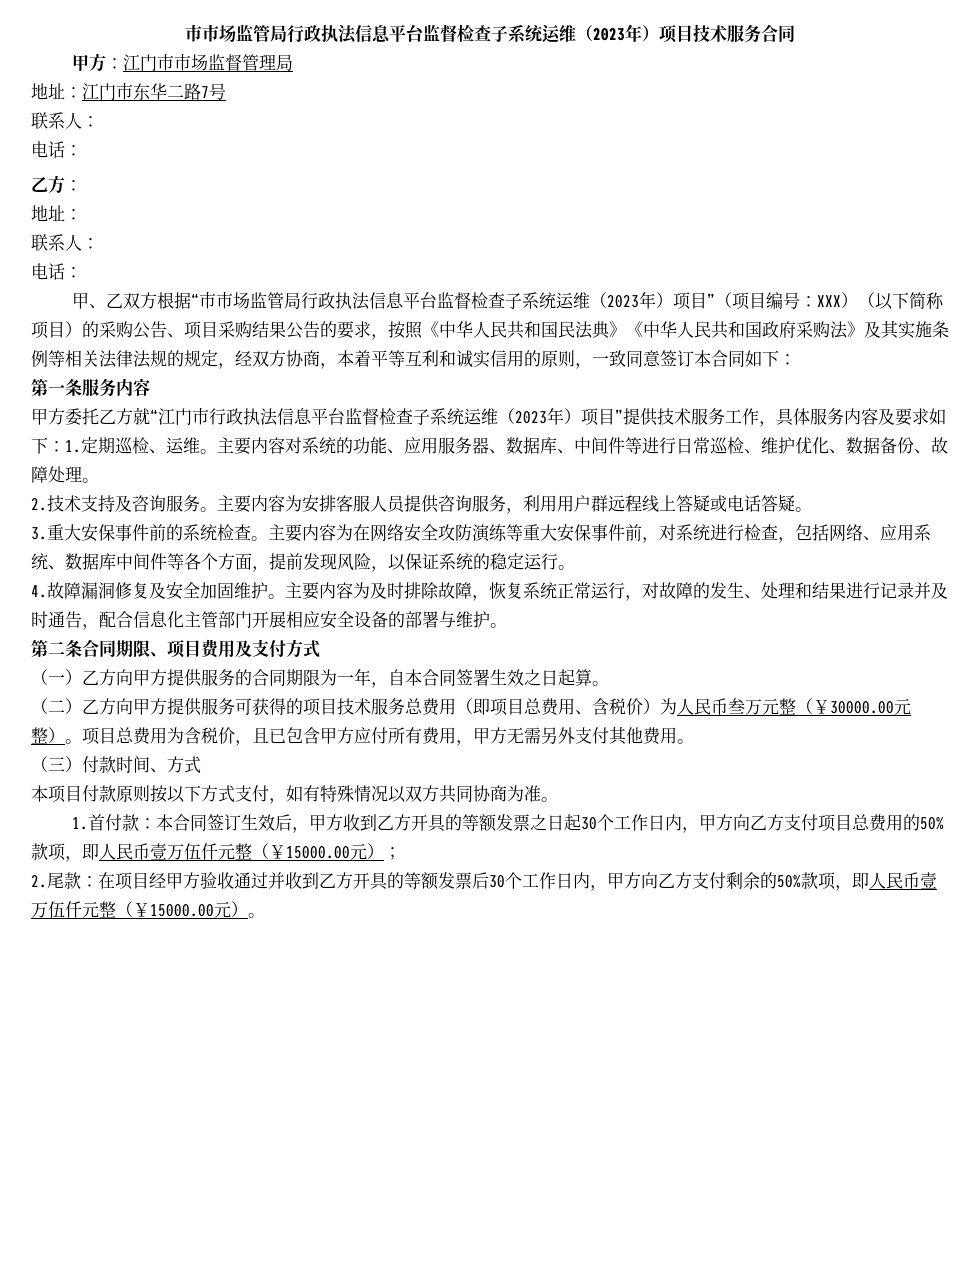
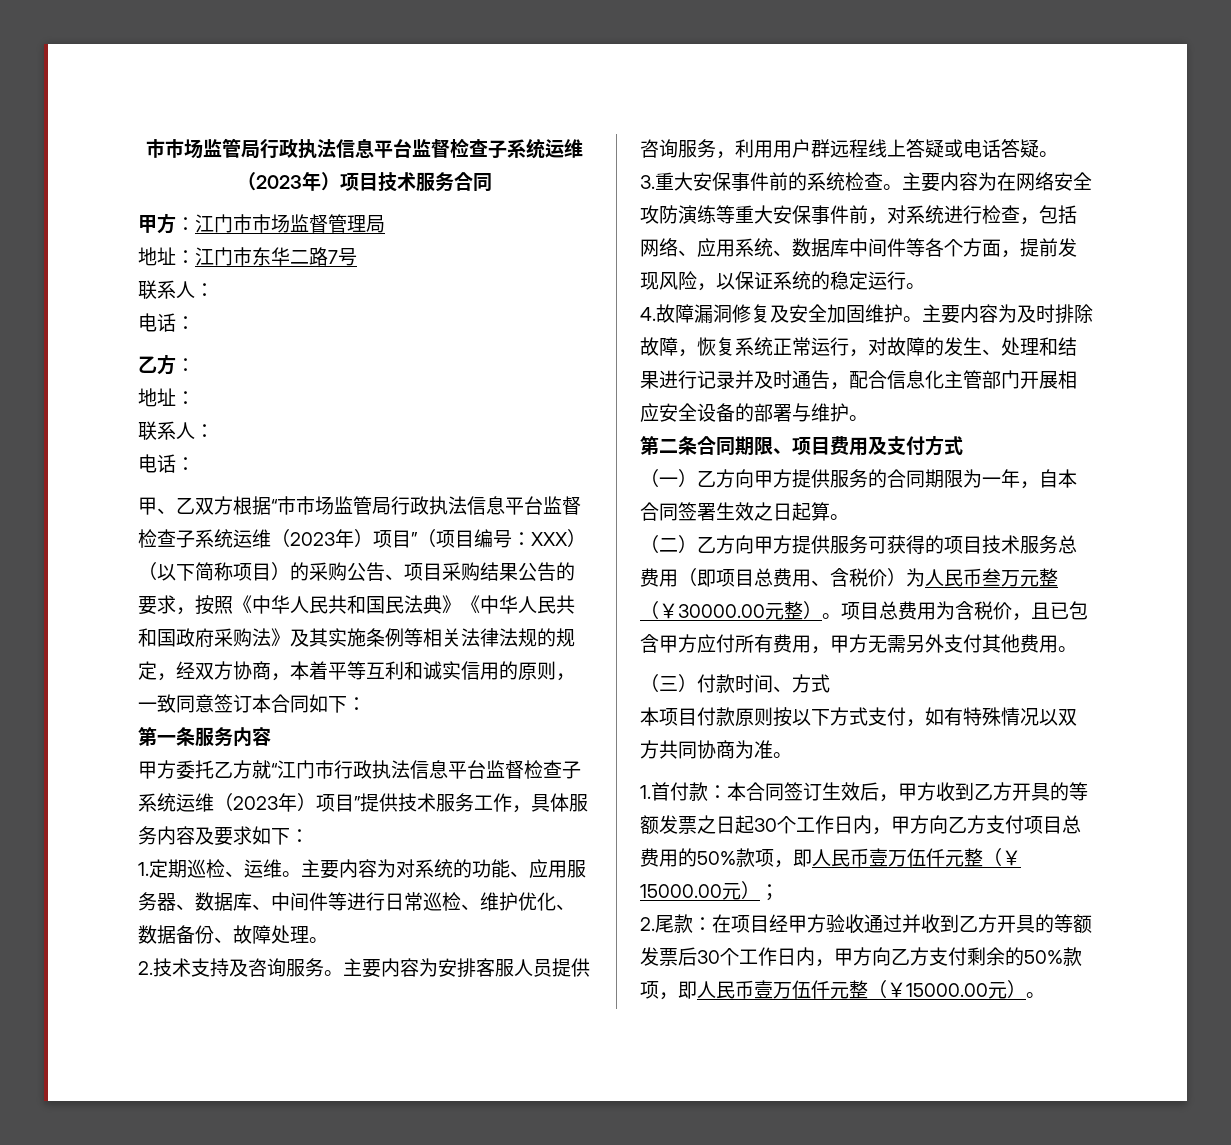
- 甲方委托乙方就“江门市行政执法信息平台监督检查子系统运维（2023年）项目”提供技术服务工作，具体服务内容及要求如下：1.定期巡检、运维。
+ 甲方委托乙方就“江门市行政执法信息平台监督检查子系统运维（2023年）项目”提供技术服务工作，具体服务内容及要求如下：
+ 1.定期巡检、运维。
- 主要内容对系统的功能、应用服务器、数据库、中间件等进行日常巡检、维护优化、数据备份、故障处理。
+ 主要内容为对系统的功能、应用服务器、数据库、中间件等进行日常巡检、维护优化、数据备份、故障处理。

